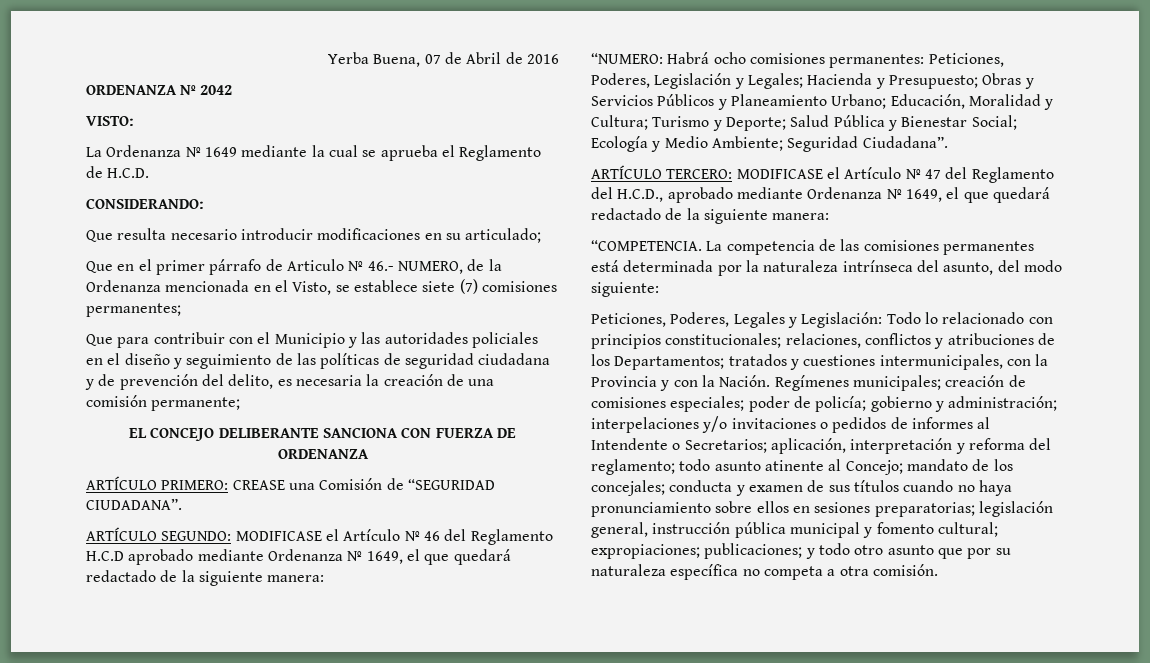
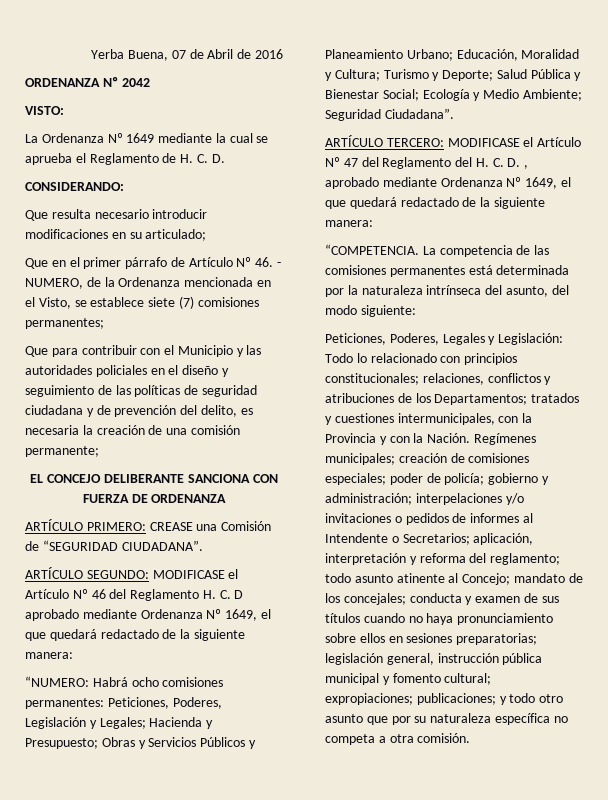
- La Ordenanza Nº 1649 mediante la cual se aprueba el Reglamento de H.C.D.
+ La Ordenanza Nº 1649 mediante la cual se aprueba el Reglamento de H. C. D.
- Que en el primer párrafo de Articulo Nº 46.- NUMERO, de la Ordenanza mencionada en el Visto, se establece siete (7) comisiones permanentes;
+ Que en el primer párrafo de Artículo Nº 46. - NUMERO, de la Ordenanza mencionada en el Visto, se establece siete (7) comisiones permanentes;
- ARTÍCULO SEGUNDO: MODIFICASE el Artículo Nº 46 del Reglamento H.C.D aprobado mediante Ordenanza Nº 1649, el que quedará redactado de la siguiente manera:
+ ARTÍCULO SEGUNDO: MODIFICASE el Artículo Nº 46 del Reglamento H. C. D aprobado mediante Ordenanza Nº 1649, el que quedará redactado de la siguiente manera:
- ARTÍCULO TERCERO: MODIFICASE el Artículo Nº 47 del Reglamento del H.C.D., aprobado mediante Ordenanza Nº 1649, el que quedará redactado de la siguiente manera:
+ ARTÍCULO TERCERO: MODIFICASE el Artículo Nº 47 del Reglamento del H. C. D. , aprobado mediante Ordenanza Nº 1649, el que quedará redactado de la siguiente manera:

